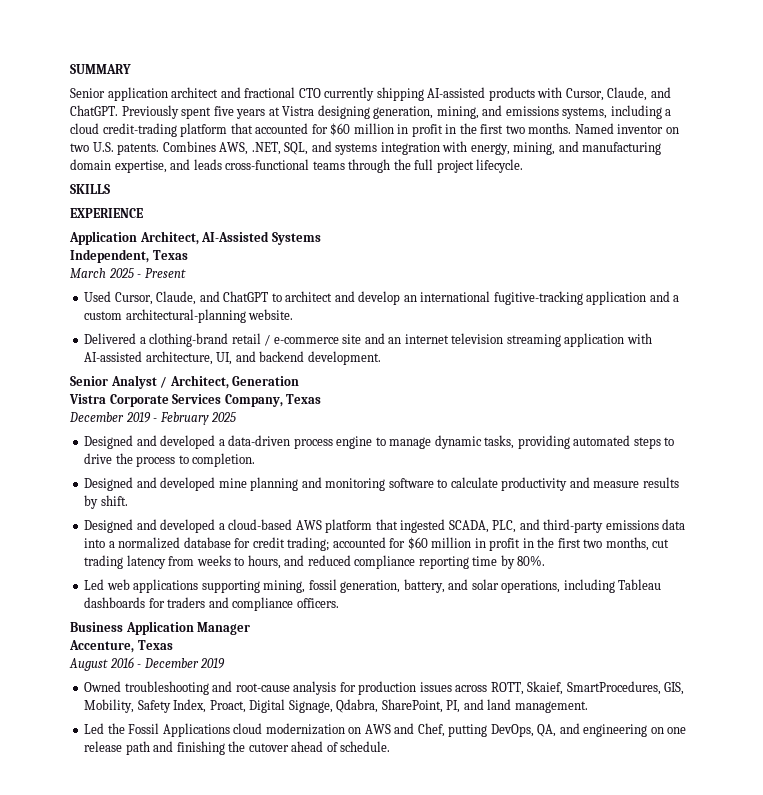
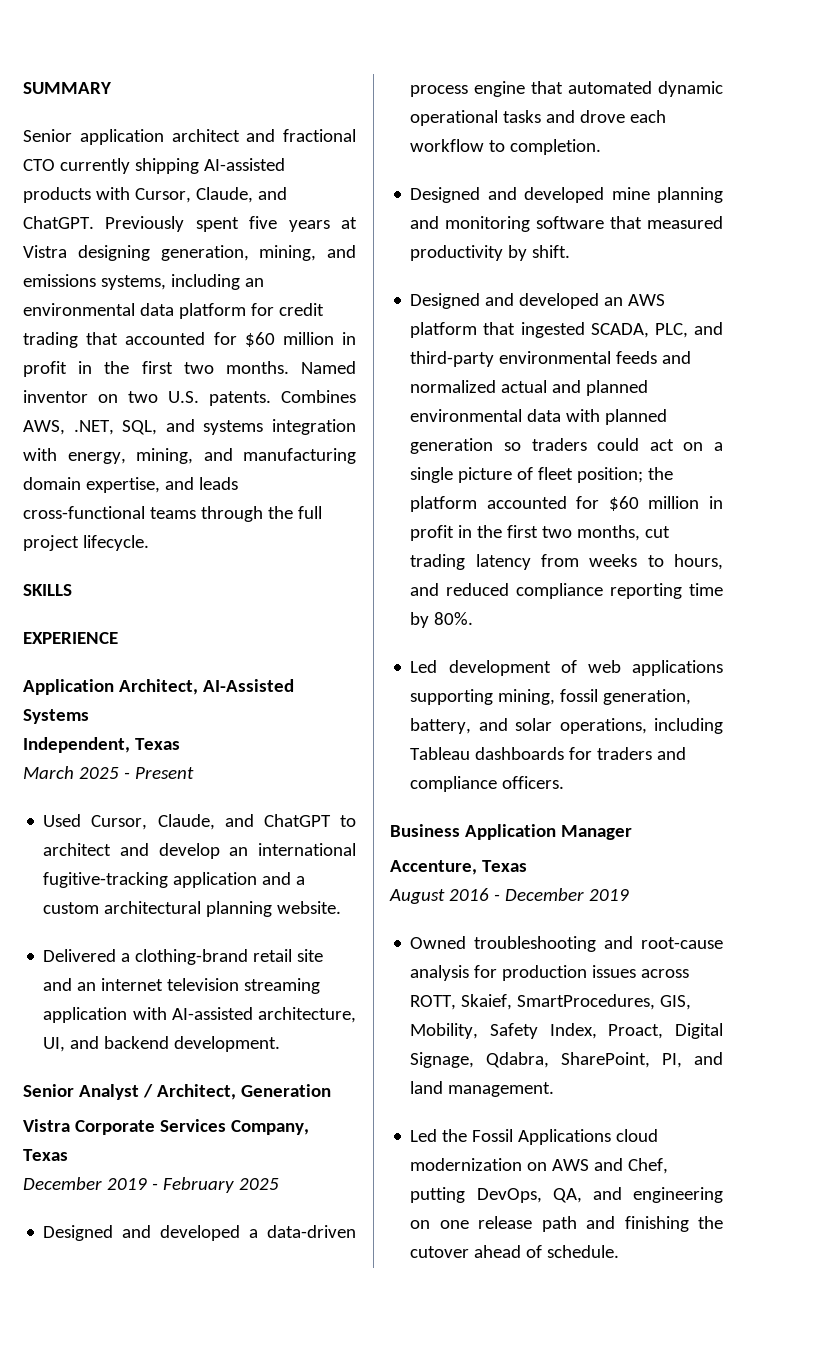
- Previously spent five years at Vistra designing generation, mining, and emissions systems, including a cloud credit-trading platform that accounted for $60 million in profit in the first two months.
+ Previously spent five years at Vistra designing generation, mining, and emissions systems, including an environmental data platform for credit trading that accounted for $60 million in profit in the first two months.
- Used Cursor, Claude, and ChatGPT to architect and develop an international fugitive-tracking application and a custom architectural-planning website.
+ Used Cursor, Claude, and ChatGPT to architect and develop an international fugitive-tracking application and a custom architectural planning website.
- Delivered a clothing-brand retail / e-commerce site and an internet television streaming application with AI-assisted architecture, UI, and backend development.
+ Delivered a clothing-brand retail site and an internet television streaming application with AI-assisted architecture, UI, and backend development.
- Designed and developed a data-driven process engine to manage dynamic tasks, providing automated steps to drive the process to completion.
+ Designed and developed a data-driven process engine that automated dynamic operational tasks and drove each workflow to completion.
- Designed and developed mine planning and monitoring software to calculate productivity and measure results by shift.
+ Designed and developed mine planning and monitoring software that measured productivity by shift.
- Designed and developed a cloud-based AWS platform that ingested SCADA, PLC, and third-party emissions data into a normalized database for credit trading; accounted for $60 million in profit in the first two months, cut trading latency from weeks to hours, and reduced compliance reporting time by 80%.
+ Designed and developed an AWS platform that ingested SCADA, PLC, and third-party environmental feeds and normalized actual and planned environmental data with planned generation so traders could act on a single picture of fleet position; the platform accounted for $60 million in profit in the first two months, cut trading latency from weeks to hours, and reduced compliance reporting time by 80%.
- Led web applications supporting mining, fossil generation, battery, and solar operations, including Tableau dashboards for traders and compliance officers.
+ Led development of web applications supporting mining, fossil generation, battery, and solar operations, including Tableau dashboards for traders and compliance officers.

